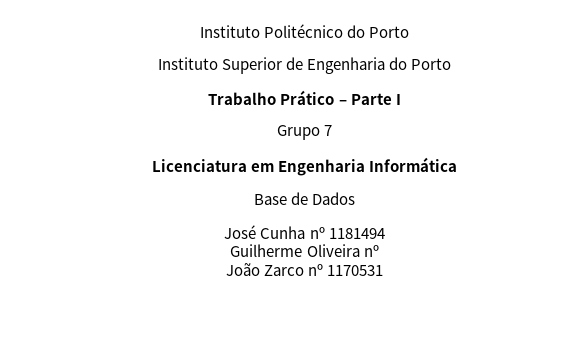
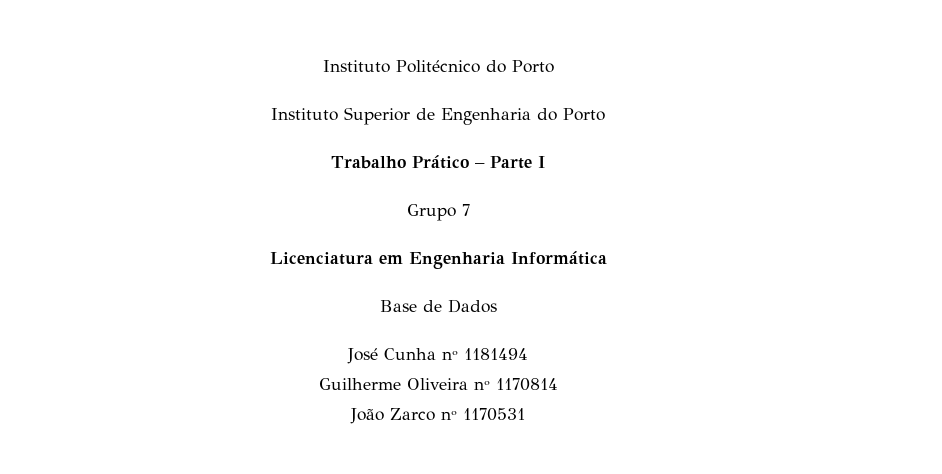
- Guilherme Oliveira nº
+ Guilherme Oliveira nº 1170814

